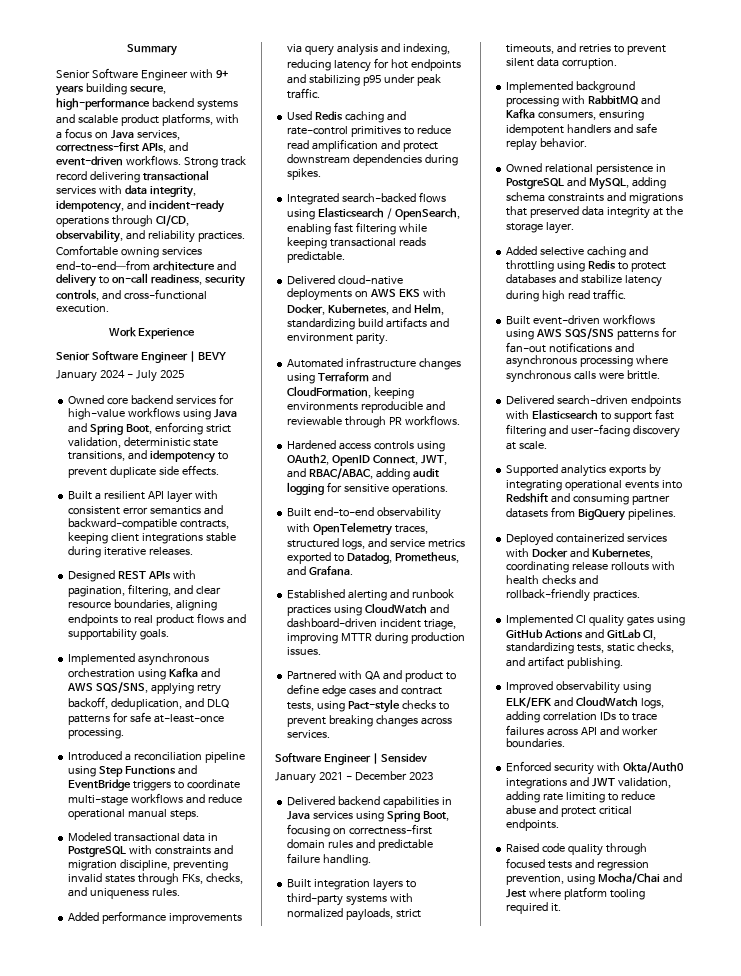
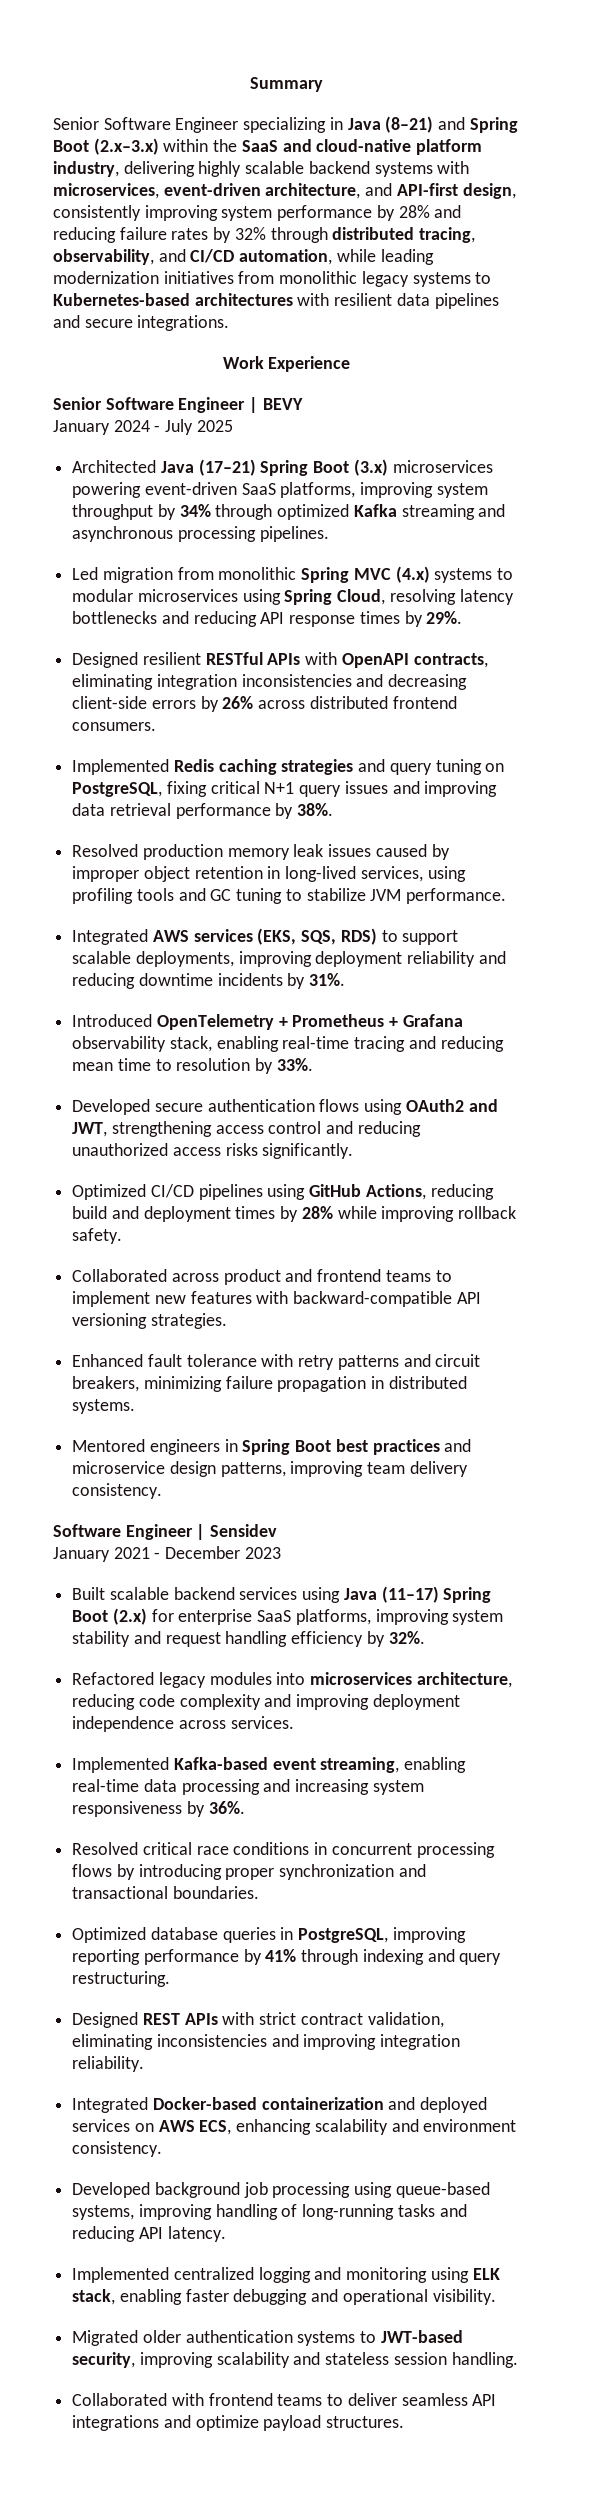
- Senior Software Engineer with 9+ years building secure, high-performance backend systems and scalable product platforms, with a focus on Java services, correctness-first APIs, and event-driven workflows. Strong track record delivering transactional services with data integrity, idempotency, and incident-ready operations through CI/CD, observability, and reliability practices. Comfortable owning services end-to-end—from architecture and delivery to on-call readiness, security controls, and cross-functional execution.
+ Senior Software Engineer specializing in Java (8–21) and Spring Boot (2.x–3.x) within the SaaS and cloud-native platform industry, delivering highly scalable backend systems with microservices, event-driven architecture, and API-first design, consistently improving system performance by 28% and reducing failure rates by 32% through distributed tracing, observability, and CI/CD automation, while leading modernization initiatives from monolithic legacy systems to Kubernetes-based architectures with resilient data pipelines and secure integrations.
- Owned core backend services for high-value workflows using Java and Spring Boot, enforcing strict validation, deterministic state transitions, and idempotency to prevent duplicate side effects.
- Built a resilient API layer with consistent error semantics and backward-compatible contracts, keeping client integrations stable during iterative releases.
- Designed REST APIs with pagination, filtering, and clear resource boundaries, aligning endpoints to real product flows and supportability goals.
- Implemented asynchronous orchestration using Kafka and AWS SQS/SNS, applying retry backoff, deduplication, and DLQ patterns for safe at-least-once processing.
- Introduced a reconciliation pipeline using Step Functions and EventBridge triggers to coordinate multi-stage workflows and reduce operational manual steps.
- Modeled transactional data in PostgreSQL with constraints and migration discipline, preventing invalid states through FKs, checks, and uniqueness rules.
- Added performance improvements via query analysis and indexing, reducing latency for hot endpoints and stabilizing p95 under peak traffic.
- Used Redis caching and rate-control primitives to reduce read amplification and protect downstream dependencies during spikes.
- Integrated search-backed flows using Elasticsearch / OpenSearch, enabling fast filtering while keeping transactional reads predictable.
- Delivered cloud-native deployments on AWS EKS with Docker, Kubernetes, and Helm, standardizing build artifacts and environment parity.
- Automated infrastructure changes using Terraform and CloudFormation, keeping environments reproducible and reviewable through PR workflows.
- Hardened access controls using OAuth2, OpenID Connect, JWT, and RBAC/ABAC, adding audit logging for sensitive operations.
- Built end-to-end observability with OpenTelemetry traces, structured logs, and service metrics exported to Datadog, Prometheus, and Grafana.
- Established alerting and runbook practices using CloudWatch and dashboard-driven incident triage, improving MTTR during production issues.
- Partnered with QA and product to define edge cases and contract tests, using Pact-style checks to prevent breaking changes across services.
+ Architected Java (17–21) Spring Boot (3.x) microservices powering event-driven SaaS platforms, improving system throughput by 34% through optimized Kafka streaming and asynchronous processing pipelines.
+ Led migration from monolithic Spring MVC (4.x) systems to modular microservices using Spring Cloud, resolving latency bottlenecks and reducing API response times by 29%.
+ Designed resilient RESTful APIs with OpenAPI contracts, eliminating integration inconsistencies and decreasing client-side errors by 26% across distributed frontend consumers.
+ Implemented Redis caching strategies and query tuning on PostgreSQL, fixing critical N+1 query issues and improving data retrieval performance by 38%.
+ Resolved production memory leak issues caused by improper object retention in long-lived services, using profiling tools and GC tuning to stabilize JVM performance.
+ Integrated AWS services (EKS, SQS, RDS) to support scalable deployments, improving deployment reliability and reducing downtime incidents by 31%.
+ Introduced OpenTelemetry + Prometheus + Grafana observability stack, enabling real-time tracing and reducing mean time to resolution by 33%.
+ Developed secure authentication flows using OAuth2 and JWT, strengthening access control and reducing unauthorized access risks significantly.
+ Optimized CI/CD pipelines using GitHub Actions, reducing build and deployment times by 28% while improving rollback safety.
+ Collaborated across product and frontend teams to implement new features with backward-compatible API versioning strategies.
+ Enhanced fault tolerance with retry patterns and circuit breakers, minimizing failure propagation in distributed systems.
+ Mentored engineers in Spring Boot best practices and microservice design patterns, improving team delivery consistency.
- Delivered backend capabilities in Java services using Spring Boot, focusing on correctness-first domain rules and predictable failure handling.
- Built integration layers to third-party systems with normalized payloads, strict timeouts, and retries to prevent silent data corruption.
- Implemented background processing with RabbitMQ and Kafka consumers, ensuring idempotent handlers and safe replay behavior.
- Owned relational persistence in PostgreSQL and MySQL, adding schema constraints and migrations that preserved data integrity at the storage layer.
- Added selective caching and throttling using Redis to protect databases and stabilize latency during high read traffic.
- Built event-driven workflows using AWS SQS/SNS patterns for fan-out notifications and asynchronous processing where synchronous calls were brittle.
- Delivered search-driven endpoints with Elasticsearch to support fast filtering and user-facing discovery at scale.
- Supported analytics exports by integrating operational events into Redshift and consuming partner datasets from BigQuery pipelines.
- Deployed containerized services with Docker and Kubernetes, coordinating release rollouts with health checks and rollback-friendly practices.
- Implemented CI quality gates using GitHub Actions and GitLab CI, standardizing tests, static checks, and artifact publishing.
- Improved observability using ELK/EFK and CloudWatch logs, adding correlation IDs to trace failures across API and worker boundaries.
- Enforced security with Okta/Auth0 integrations and JWT validation, adding rate limiting to reduce abuse and protect critical endpoints.
- Raised code quality through focused tests and regression prevention, using Mocha/Chai and Jest where platform tooling required it.
+ Built scalable backend services using Java (11–17) Spring Boot (2.x) for enterprise SaaS platforms, improving system stability and request handling efficiency by 32%.
+ Refactored legacy modules into microservices architecture, reducing code complexity and improving deployment independence across services.
+ Implemented Kafka-based event streaming, enabling real-time data processing and increasing system responsiveness by 36%.
+ Resolved critical race conditions in concurrent processing flows by introducing proper synchronization and transactional boundaries.
+ Optimized database queries in PostgreSQL, improving reporting performance by 41% through indexing and query restructuring.
+ Designed REST APIs with strict contract validation, eliminating inconsistencies and improving integration reliability.
+ Integrated Docker-based containerization and deployed services on AWS ECS, enhancing scalability and environment consistency.
+ Developed background job processing using queue-based systems, improving handling of long-running tasks and reducing API latency.
+ Implemented centralized logging and monitoring using ELK stack, enabling faster debugging and operational visibility.
+ Migrated older authentication systems to JWT-based security, improving scalability and stateless session handling.
+ Collaborated with frontend teams to deliver seamless API integrations and optimize payload structures.

